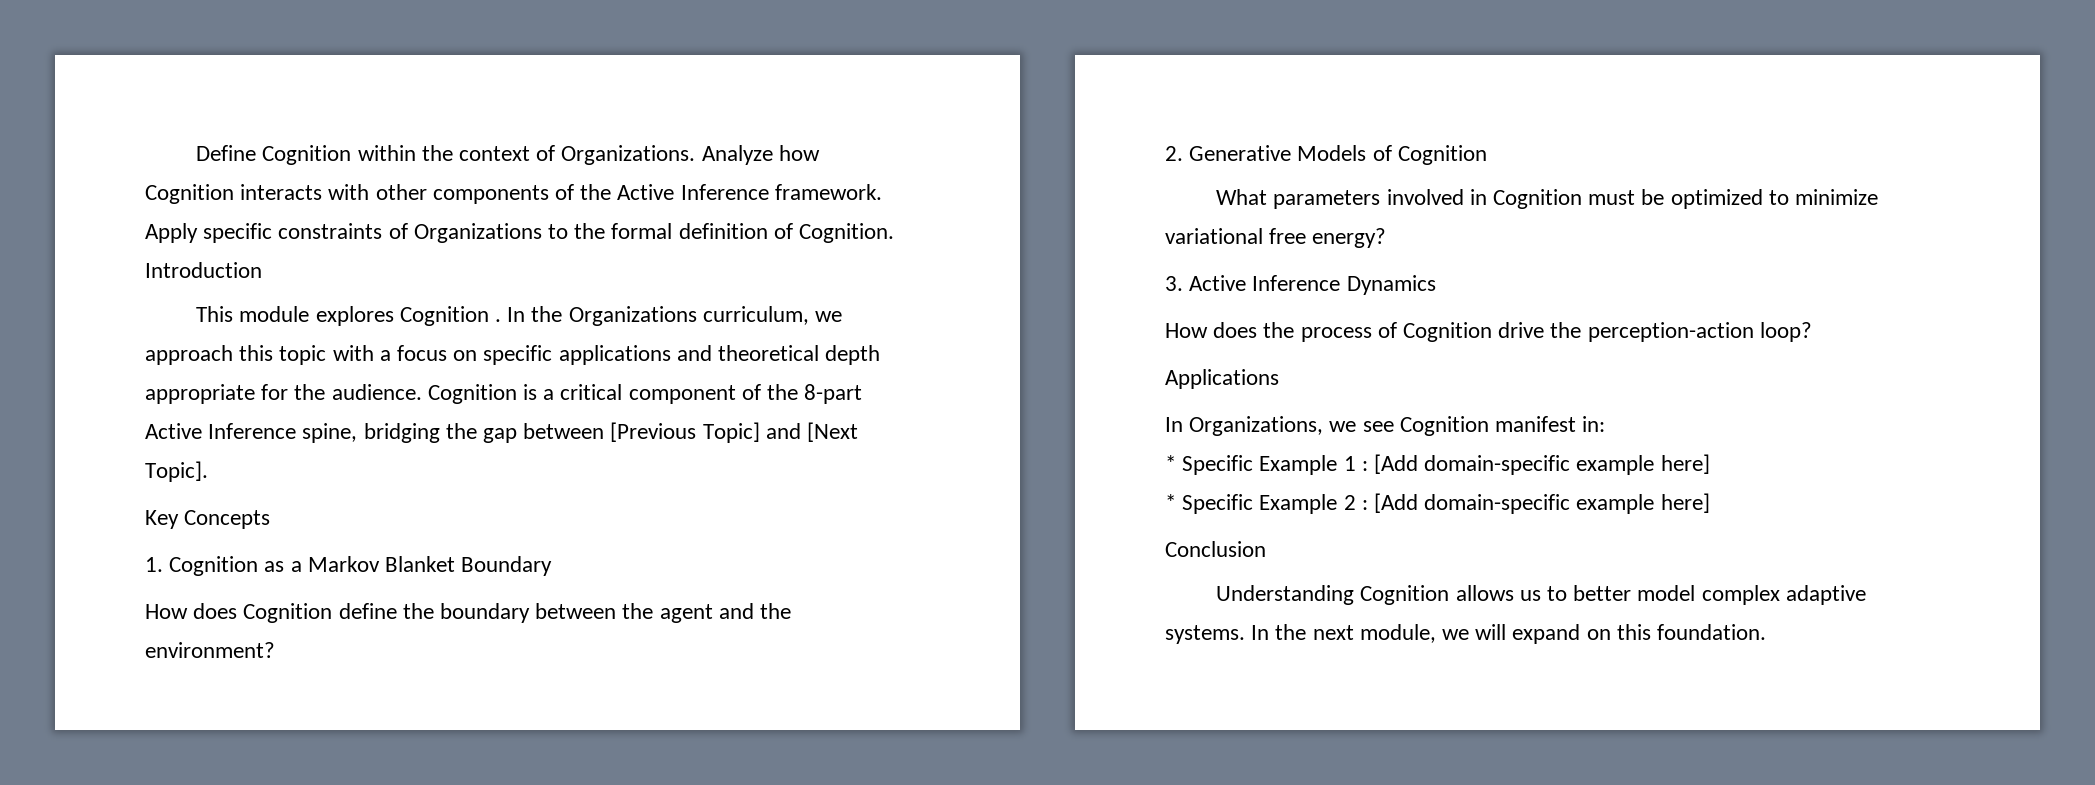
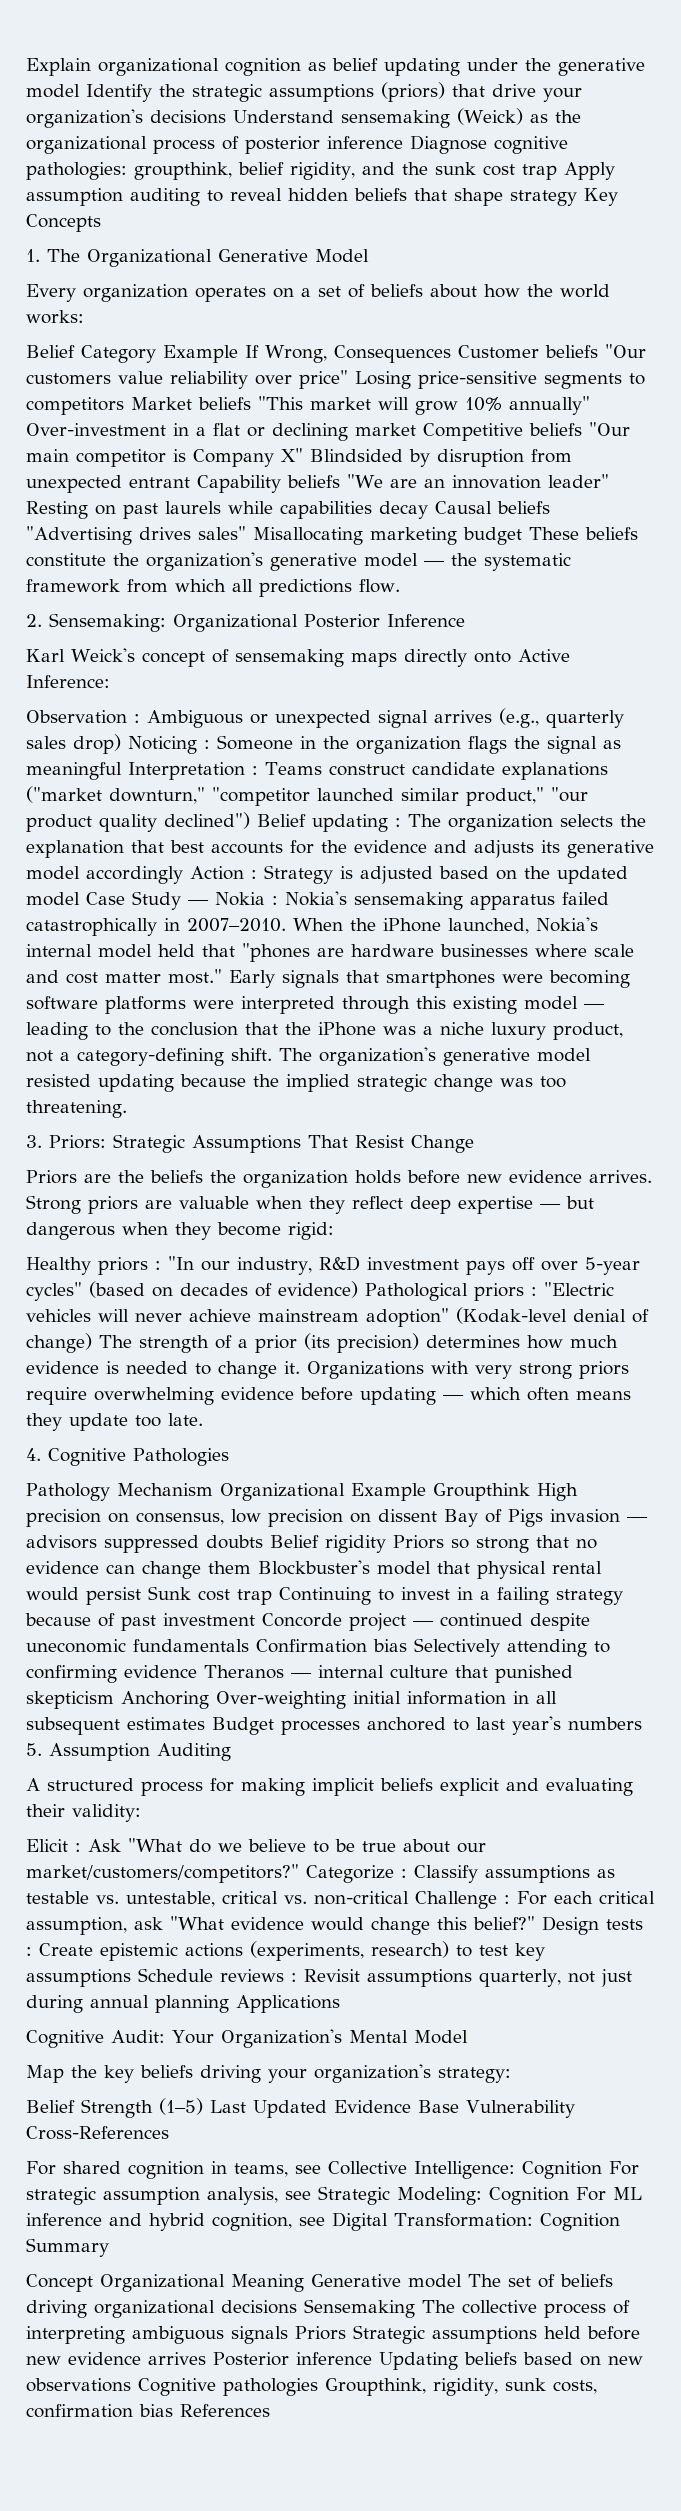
- Define Cognition within the context of Organizations. Analyze how Cognition interacts with other components of the Active Inference framework. Apply specific constraints of Organizations to the formal definition of Cognition. Introduction
- This module explores Cognition . In the Organizations curriculum, we approach this topic with a focus on specific applications and theoretical depth appropriate for the audience. Cognition is a critical component of the 8-part Active Inference spine, bridging the gap between [Previous Topic] and [Next Topic].
- Key Concepts
- 1. Cognition as a Markov Blanket Boundary
- How does Cognition define the boundary between the agent and the environment?
- 2. Generative Models of Cognition
- What parameters involved in Cognition must be optimized to minimize variational free energy?
- 3. Active Inference Dynamics
- How does the process of Cognition drive the perception-action loop?
- Applications
- In Organizations, we see Cognition manifest in:
- * Specific Example 1 : [Add domain-specific example here]
- * Specific Example 2 : [Add domain-specific example here]
- Conclusion
- Understanding Cognition allows us to better model complex adaptive systems. In the next module, we will expand on this foundation.
+ Explain organizational cognition as belief updating under the generative model Identify the strategic assumptions (priors) that drive your organization's decisions Understand sensemaking (Weick) as the organizational process of posterior inference Diagnose cognitive pathologies: groupthink, belief rigidity, and the sunk cost trap Apply assumption auditing to reveal hidden beliefs that shape strategy Key Concepts
+ 1. The Organizational Generative Model
+ Every organization operates on a set of beliefs about how the world works:
+ Belief Category Example If Wrong, Consequences Customer beliefs "Our customers value reliability over price" Losing price-sensitive segments to competitors Market beliefs "This market will grow 10% annually" Over-investment in a flat or declining market Competitive beliefs "Our main competitor is Company X" Blindsided by disruption from unexpected entrant Capability beliefs "We are an innovation leader" Resting on past laurels while capabilities decay Causal beliefs "Advertising drives sales" Misallocating marketing budget These beliefs constitute the organization's generative model — the systematic framework from which all predictions flow.
+ 2. Sensemaking: Organizational Posterior Inference
+ Karl Weick's concept of sensemaking maps directly onto Active Inference:
+ Observation : Ambiguous or unexpected signal arrives (e.g., quarterly sales drop) Noticing : Someone in the organization flags the signal as meaningful Interpretation : Teams construct candidate explanations ("market downturn," "competitor launched similar product," "our product quality declined") Belief updating : The organization selects the explanation that best accounts for the evidence and adjusts its generative model accordingly Action : Strategy is adjusted based on the updated model Case Study — Nokia : Nokia's sensemaking apparatus failed catastrophically in 2007–2010. When the iPhone launched, Nokia's internal model held that "phones are hardware businesses where scale and cost matter most." Early signals that smartphones were becoming software platforms were interpreted through this existing model — leading to the conclusion that the iPhone was a niche luxury product, not a category-defining shift. The organization's generative model resisted updating because the implied strategic change was too threatening.
+ 3. Priors: Strategic Assumptions That Resist Change
+ Priors are the beliefs the organization holds before new evidence arrives. Strong priors are valuable when they reflect deep expertise — but dangerous when they become rigid:
+ Healthy priors : "In our industry, R&D investment pays off over 5-year cycles" (based on decades of evidence) Pathological priors : "Electric vehicles will never achieve mainstream adoption" (Kodak-level denial of change) The strength of a prior (its precision) determines how much evidence is needed to change it. Organizations with very strong priors require overwhelming evidence before updating — which often means they update too late.
+ 4. Cognitive Pathologies
+ Pathology Mechanism Organizational Example Groupthink High precision on consensus, low precision on dissent Bay of Pigs invasion — advisors suppressed doubts Belief rigidity Priors so strong that no evidence can change them Blockbuster's model that physical rental would persist Sunk cost trap Continuing to invest in a failing strategy because of past investment Concorde project — continued despite uneconomic fundamentals Confirmation bias Selectively attending to confirming evidence Theranos — internal culture that punished skepticism Anchoring Over-weighting initial information in all subsequent estimates Budget processes anchored to last year's numbers 5. Assumption Auditing
+ A structured process for making implicit beliefs explicit and evaluating their validity:
+ Elicit : Ask "What do we believe to be true about our market/customers/competitors?" Categorize : Classify assumptions as testable vs. untestable, critical vs. non-critical Challenge : For each critical assumption, ask "What evidence would change this belief?" Design tests : Create epistemic actions (experiments, research) to test key assumptions Schedule reviews : Revisit assumptions quarterly, not just during annual planning Applications
+ Cognitive Audit: Your Organization's Mental Model
+ Map the key beliefs driving your organization's strategy:
+ Belief Strength (1–5) Last Updated Evidence Base Vulnerability Cross-References
+ For shared cognition in teams, see Collective Intelligence: Cognition For strategic assumption analysis, see Strategic Modeling: Cognition For ML inference and hybrid cognition, see Digital Transformation: Cognition Summary
+ Concept Organizational Meaning Generative model The set of beliefs driving organizational decisions Sensemaking The collective process of interpreting ambiguous signals Priors Strategic assumptions held before new evidence arrives Posterior inference Updating beliefs based on new observations Cognitive pathologies Groupthink, rigidity, sunk costs, confirmation bias References

